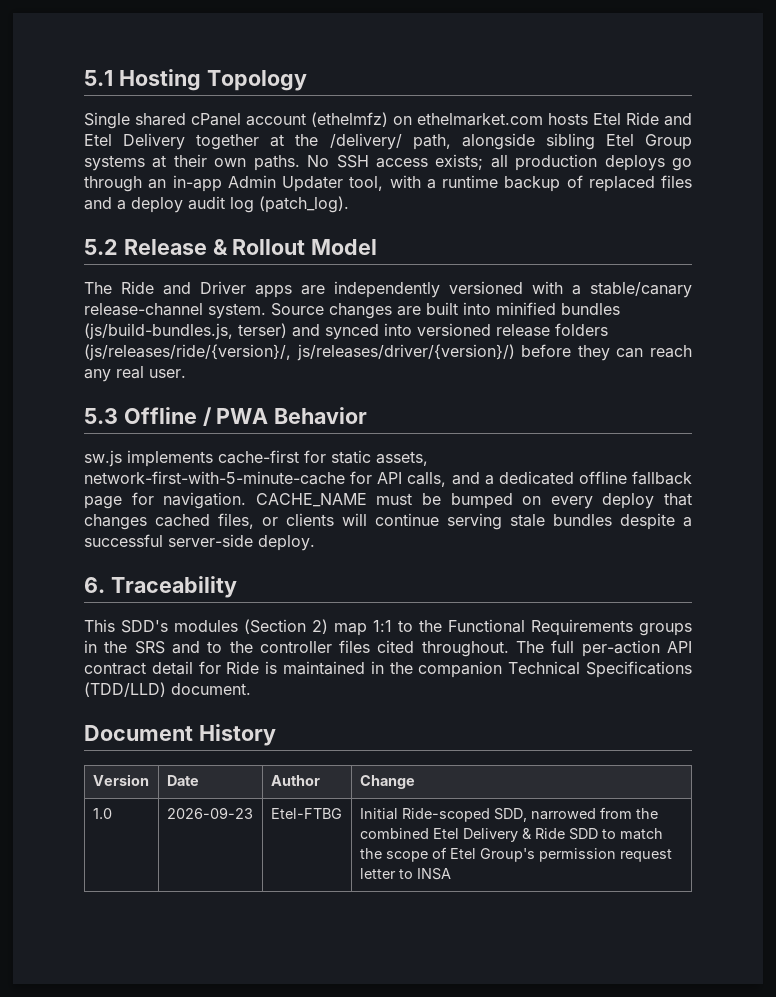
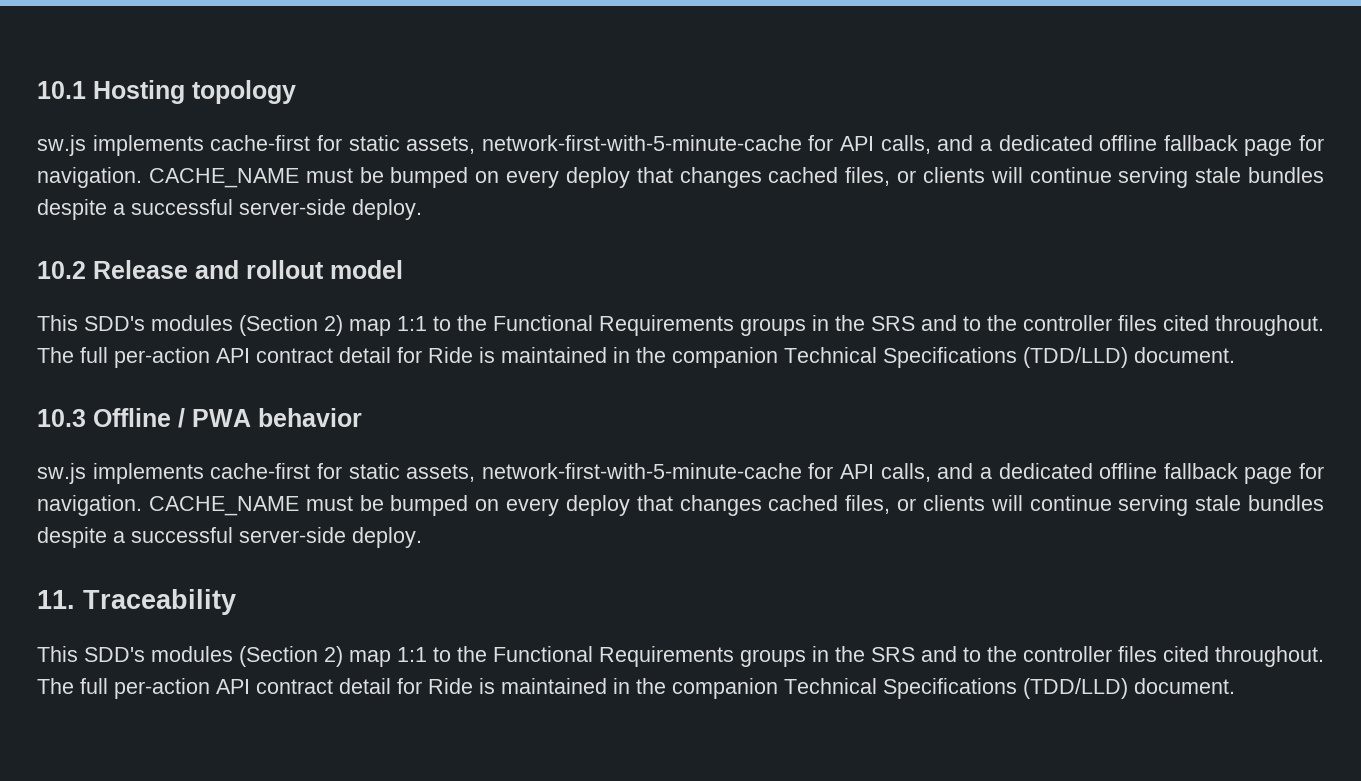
- 5.1 Hosting Topology
- Single shared cPanel account (ethelmfz) on ethelmarket.com hosts Etel Ride and Etel Delivery together at the /delivery/ path, alongside sibling Etel Group systems at their own paths. No SSH access exists; all production deploys go through an in-app Admin Updater tool, with a runtime backup of replaced files and a deploy audit log (patch_log).
- 5.2 Release & Rollout Model
- The Ride and Driver apps are independently versioned with a stable/canary release-channel system. Source changes are built into minified bundles (js/build-bundles.js, terser) and synced into versioned release folders (js/releases/ride/{version}/, js/releases/driver/{version}/) before they can reach any real user.
- 5.3 Offline / PWA Behavior
+ 10.1 Hosting topology
- 6. Traceability
+ 10.2 Release and rollout model
+ This SDD's modules (Section 2) map 1:1 to the Functional Requirements groups in the SRS and to the controller files cited throughout. The full per-action API contract detail for Ride is maintained in the companion Technical Specifications (TDD/LLD) document.
+ 10.3 Offline / PWA behavior
+ sw.js implements cache-first for static assets, network-first-with-5-minute-cache for API calls, and a dedicated offline fallback page for navigation. CACHE_NAME must be bumped on every deploy that changes cached files, or clients will continue serving stale bundles despite a successful server-side deploy.
+ 11. Traceability
- Document History
- Version | Date | Author | Change
- 1.0 | 2026-09-23 | Etel-FTBG | Initial Ride-scoped SDD, narrowed from the combined Etel Delivery & Ride SDD to match the scope of Etel Group's permission request letter to INSA

